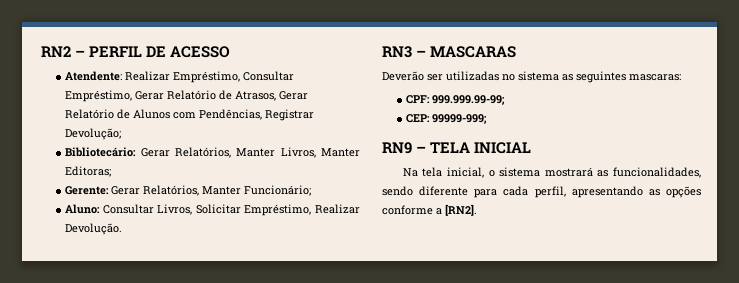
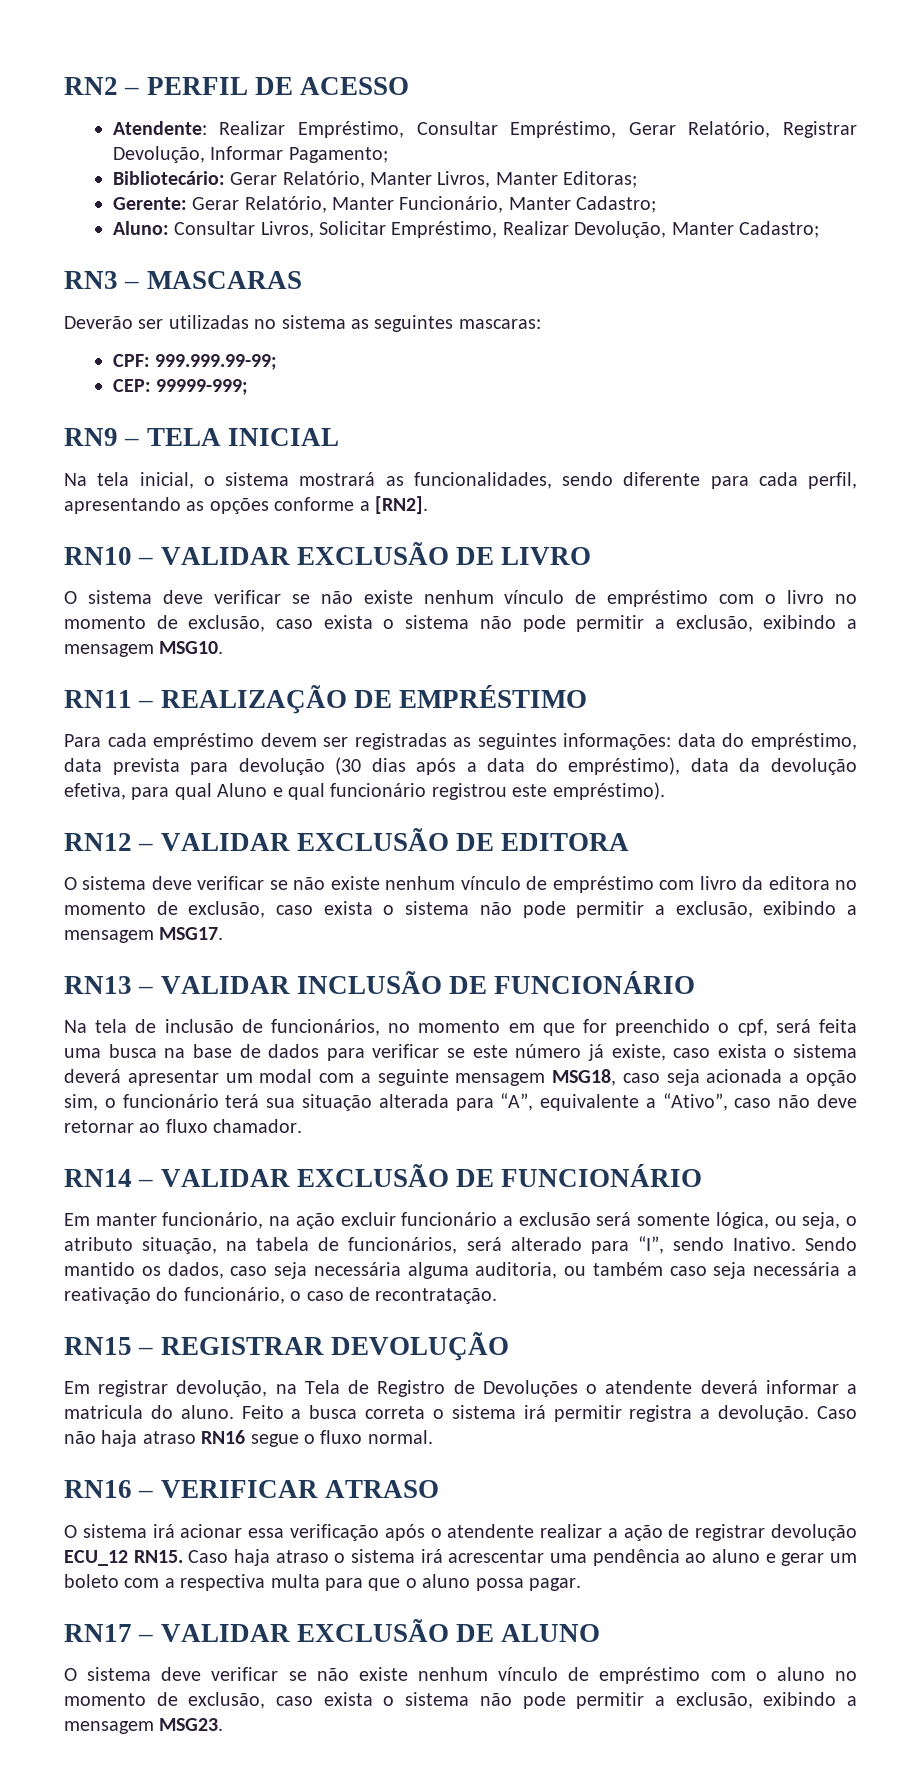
- Atendente: Realizar Empréstimo, Consultar Empréstimo, Gerar Relatório de Atrasos, Gerar Relatório de Alunos com Pendências, Registrar Devolução;
+ Atendente: Realizar Empréstimo, Consultar Empréstimo, Gerar Relatório, Registrar Devolução, Informar Pagamento;
- Bibliotecário: Gerar Relatórios, Manter Livros, Manter Editoras;
+ Bibliotecário: Gerar Relatório, Manter Livros, Manter Editoras;
- Gerente: Gerar Relatórios, Manter Funcionário;
+ Gerente: Gerar Relatório, Manter Funcionário, Manter Cadastro;
- Aluno: Consultar Livros, Solicitar Empréstimo, Realizar Devolução.
+ Aluno: Consultar Livros, Solicitar Empréstimo, Realizar Devolução, Manter Cadastro;
+ RN10 – VALIDAR EXCLUSÃO DE LIVRO
+ O sistema deve verificar se não existe nenhum vínculo de empréstimo com o livro no momento de exclusão, caso exista o sistema não pode permitir a exclusão, exibindo a mensagem MSG10.
+ RN11 – REALIZAÇÃO DE EMPRÉSTIMO
+ Para cada empréstimo devem ser registradas as seguintes informações: data do empréstimo, data prevista para devolução (30 dias após a data do empréstimo), data da devolução efetiva, para qual Aluno e qual funcionário registrou este empréstimo).
+ RN12 – VALIDAR EXCLUSÃO DE EDITORA
+ O sistema deve verificar se não existe nenhum vínculo de empréstimo com livro da editora no momento de exclusão, caso exista o sistema não pode permitir a exclusão, exibindo a mensagem MSG17.
+ RN13 – VALIDAR INCLUSÃO DE FUNCIONÁRIO
+ Na tela de inclusão de funcionários, no momento em que for preenchido o cpf, será feita uma busca na base de dados para verificar se este número já existe, caso exista o sistema deverá apresentar um modal com a seguinte mensagem MSG18, caso seja acionada a opção sim, o funcionário terá sua situação alterada para “A”, equivalente a “Ativo”, caso não deve retornar ao fluxo chamador.
+ RN14 – VALIDAR EXCLUSÃO DE FUNCIONÁRIO
+ Em manter funcionário, na ação excluir funcionário a exclusão será somente lógica, ou seja, o atributo situação, na tabela de funcionários, será alterado para “I”, sendo Inativo. Sendo mantido os dados, caso seja necessária alguma auditoria, ou também caso seja necessária a reativação do funcionário, o caso de recontratação.
+ RN15 – REGISTRAR DEVOLUÇÃO
+ Em registrar devolução, na Tela de Registro de Devoluções o atendente deverá informar a matricula do aluno. Feito a busca correta o sistema irá permitir registra a devolução. Caso não haja atraso RN16 segue o fluxo normal.
+ RN16 – VERIFICAR ATRASO
+ O sistema irá acionar essa verificação após o atendente realizar a ação de registrar devolução ECU_12 RN15. Caso haja atraso o sistema irá acrescentar uma pendência ao aluno e gerar um boleto com a respectiva multa para que o aluno possa pagar.
+ RN17 – VALIDAR EXCLUSÃO DE ALUNO
+ O sistema deve verificar se não existe nenhum vínculo de empréstimo com o aluno no momento de exclusão, caso exista o sistema não pode permitir a exclusão, exibindo a mensagem MSG23.

